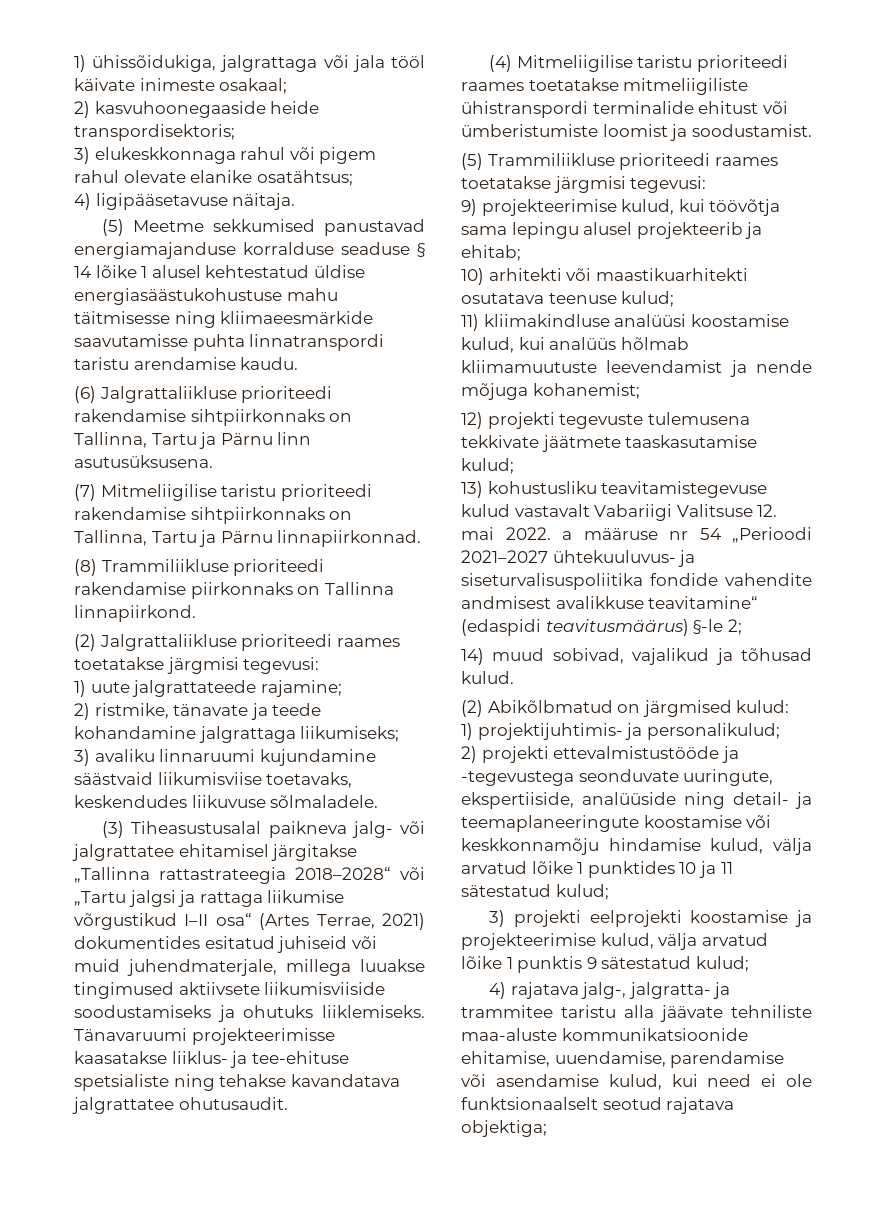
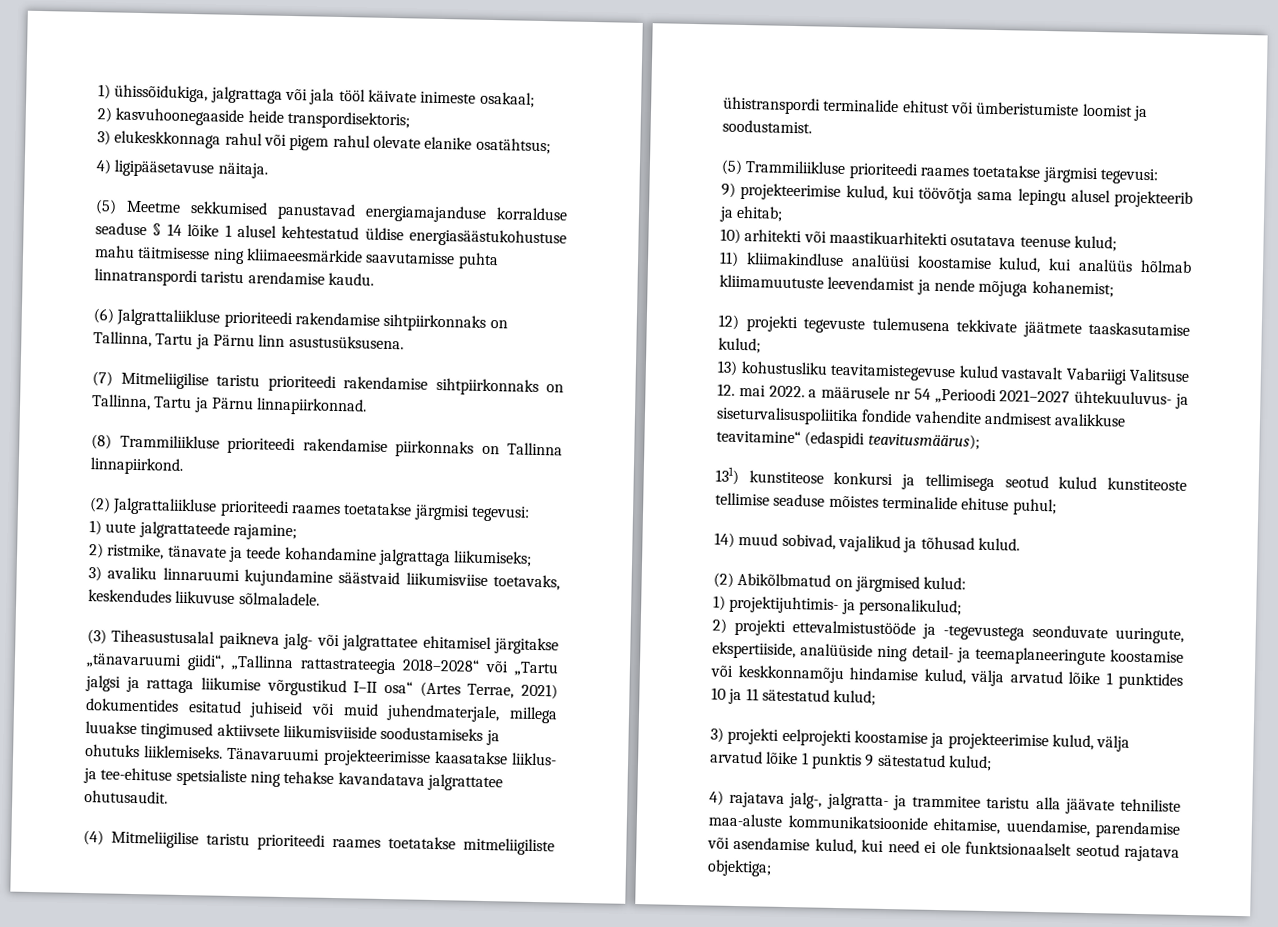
- (6) Jalgrattaliikluse prioriteedi rakendamise sihtpiirkonnaks on Tallinna, Tartu ja Pärnu linn asutusüksusena.
+ (6) Jalgrattaliikluse prioriteedi rakendamise sihtpiirkonnaks on Tallinna, Tartu ja Pärnu linn asustusüksusena.
- (3) Tiheasustusalal paikneva jalg- või jalgrattatee ehitamisel järgitakse „Tallinna rattastrateegia 2018–2028“ või „Tartu jalgsi ja rattaga liikumise võrgustikud I–II osa“ (Artes Terrae, 2021) dokumentides esitatud juhiseid või muid juhendmaterjale, millega luuakse tingimused aktiivsete liikumisviiside soodustamiseks ja ohutuks liiklemiseks.
+ (3) Tiheasustusalal paikneva jalg- või jalgrattatee ehitamisel järgitakse „tänavaruumi giidi“, „Tallinna rattastrateegia 2018–2028“ või „Tartu jalgsi ja rattaga liikumise võrgustikud I–II osa“ (Artes Terrae, 2021) dokumentides esitatud juhiseid või muid juhendmaterjale, millega luuakse tingimused aktiivsete liikumisviiside soodustamiseks ja ohutuks liiklemiseks.
- 13) kohustusliku teavitamistegevuse kulud vastavalt Vabariigi Valitsuse 12. mai 2022. a määruse nr 54 „Perioodi 2021–2027 ühtekuuluvus- ja siseturvalisuspoliitika fondide vahendite andmisest avalikkuse teavitamine“ (edaspidi teavitusmäärus) §-le 2;
+ 13) kohustusliku teavitamistegevuse kulud vastavalt Vabariigi Valitsuse 12. mai 2022. a määrusele nr 54 „Perioodi 2021–2027 ühtekuuluvus- ja siseturvalisuspoliitika fondide vahendite andmisest avalikkuse teavitamine“ (edaspidi teavitusmäärus);
+ 131) kunstiteose konkursi ja tellimisega seotud kulud kunstiteoste tellimise seaduse mõistes terminalide ehituse puhul;

